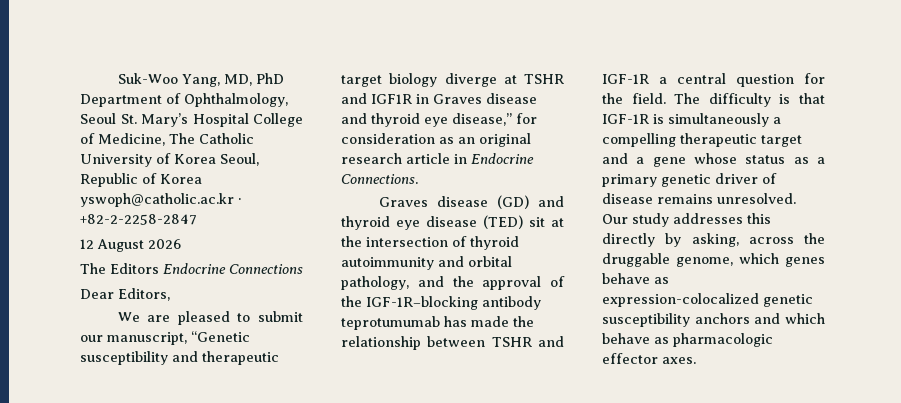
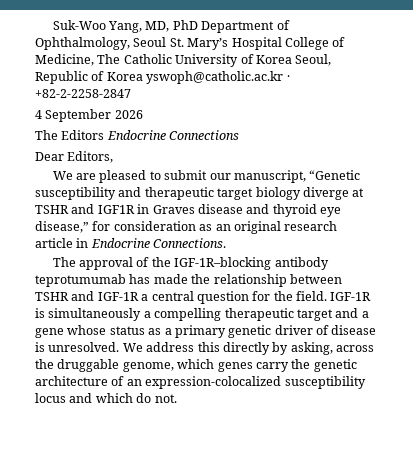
- 12 August 2026
+ 4 September 2026
- Graves disease (GD) and thyroid eye disease (TED) sit at the intersection of thyroid autoimmunity and orbital pathology, and the approval of the IGF-1R–blocking antibody teprotumumab has made the relationship between TSHR and IGF-1R a central question for the field.
+ The approval of the IGF-1R–blocking antibody teprotumumab has made the relationship between TSHR and IGF-1R a central question for the field.
- The difficulty is that IGF-1R is simultaneously a compelling therapeutic target and a gene whose status as a primary genetic driver of disease remains unresolved. Our study addresses this directly by asking, across the druggable genome, which genes behave as expression-colocalized genetic susceptibility anchors and which behave as pharmacologic effector axes.
+ IGF-1R is simultaneously a compelling therapeutic target and a gene whose status as a primary genetic driver of disease is unresolved. We address this directly by asking, across the druggable genome, which genes carry the genetic architecture of an expression-colocalized susceptibility locus and which do not.

